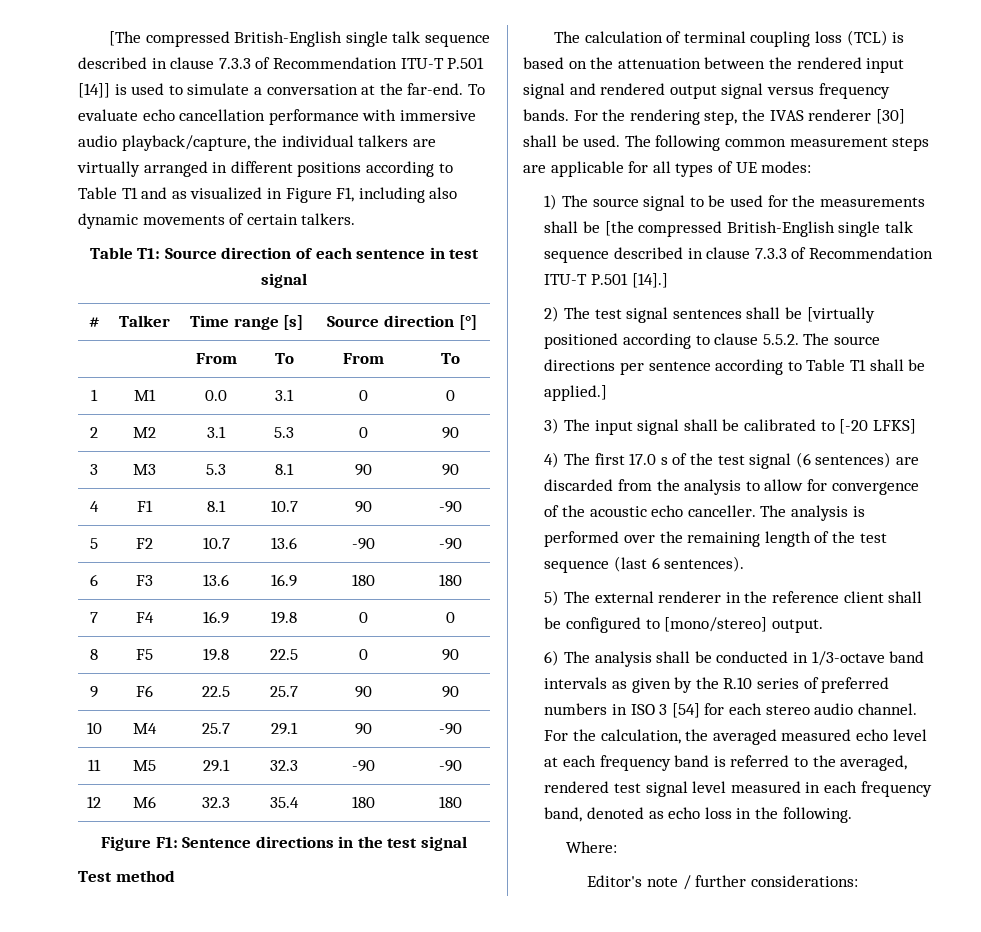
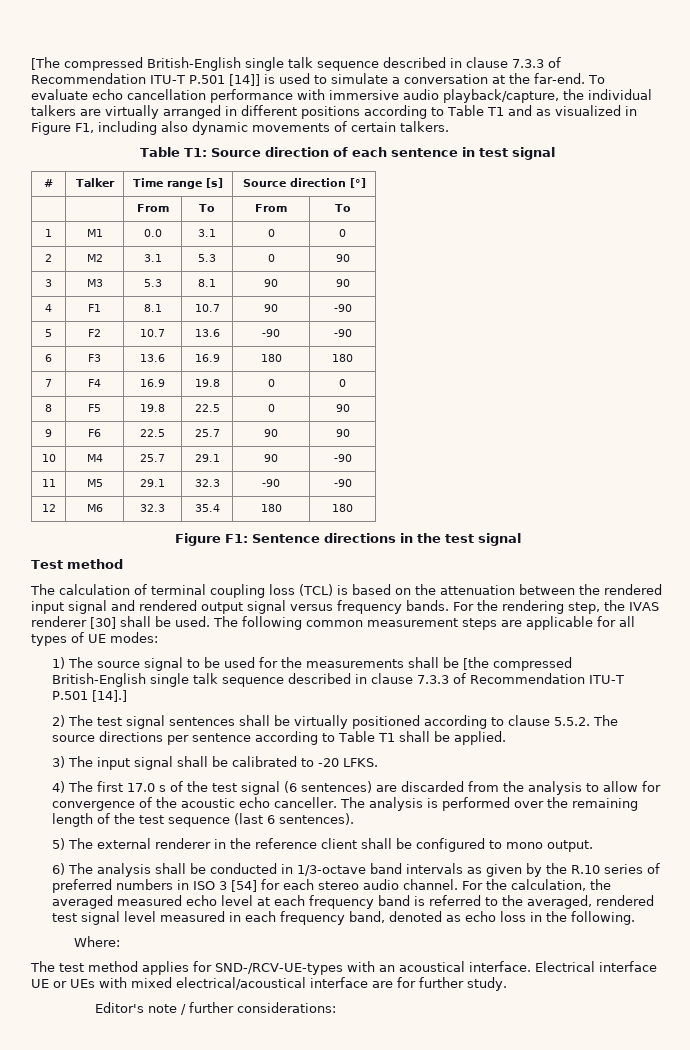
- 2) The test signal sentences shall be [virtually positioned according to clause 5.5.2. The source directions per sentence according to Table T1 shall be applied.]
+ 2) The test signal sentences shall be virtually positioned according to clause 5.5.2. The source directions per sentence according to Table T1 shall be applied.
- 3) The input signal shall be calibrated to [-20 LFKS]
+ 3) The input signal shall be calibrated to -20 LFKS.
- 5) The external renderer in the reference client shall be configured to [mono/stereo] output.
+ 5) The external renderer in the reference client shall be configured to mono output.
+ The test method applies for SND-/RCV-UE-types with an acoustical interface. Electrical interface UE or UEs with mixed electrical/acoustical interface are for further study.

